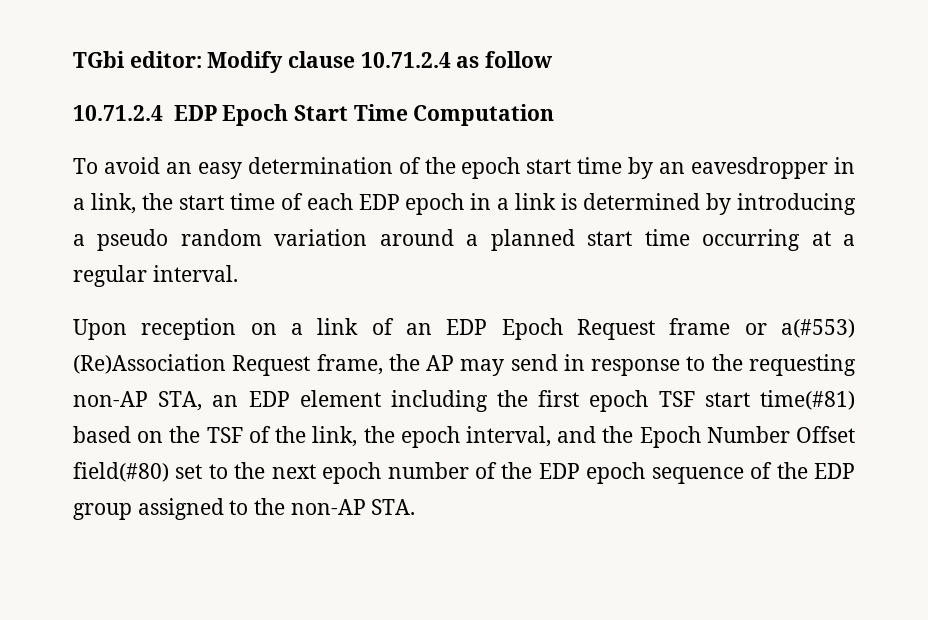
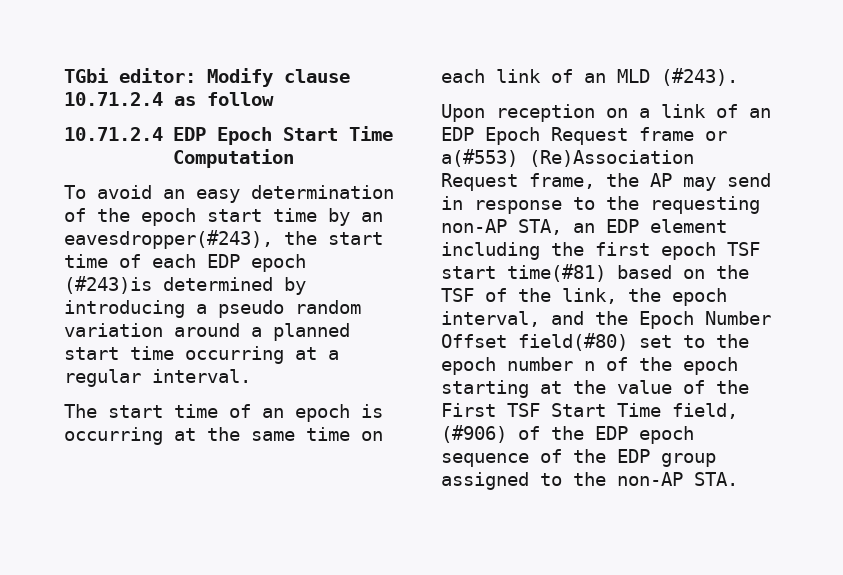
- To avoid an easy determination of the epoch start time by an eavesdropper in a link, the start time of each EDP epoch in a link is determined by introducing a pseudo random variation around a planned start time occurring at a regular interval.
+ To avoid an easy determination of the epoch start time by an eavesdropper(#243), the start time of each EDP epoch (#243)is determined by introducing a pseudo random variation around a planned start time occurring at a regular interval.
+ The start time of an epoch is occurring at the same time on each link of an MLD (#243).
- Upon reception on a link of an EDP Epoch Request frame or a(#553) (Re)Association Request frame, the AP may send in response to the requesting non-AP STA, an EDP element including the first epoch TSF start time(#81) based on the TSF of the link, the epoch interval, and the Epoch Number Offset field(#80) set to the next epoch number of the EDP epoch sequence of the EDP group assigned to the non-AP STA.
+ Upon reception on a link of an EDP Epoch Request frame or a(#553) (Re)Association Request frame, the AP may send in response to the requesting non-AP STA, an EDP element including the first epoch TSF start time(#81) based on the TSF of the link, the epoch interval, and the Epoch Number Offset field(#80) set to the epoch number n of the epoch starting at the value of the First TSF Start Time field, (#906) of the EDP epoch sequence of the EDP group assigned to the non-AP STA.

